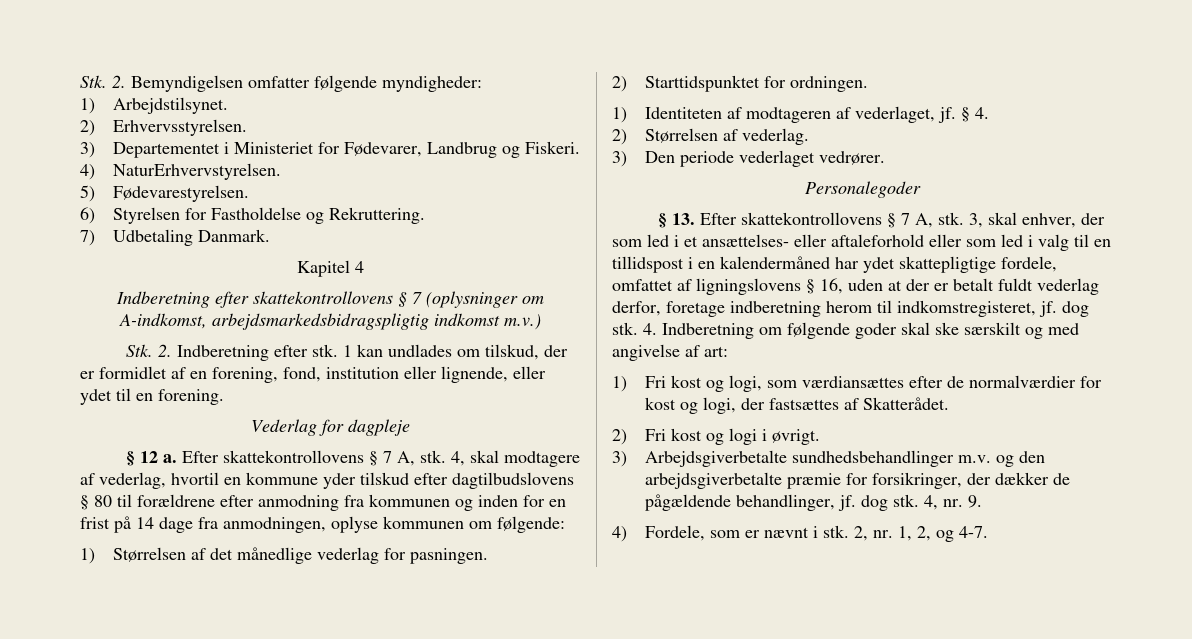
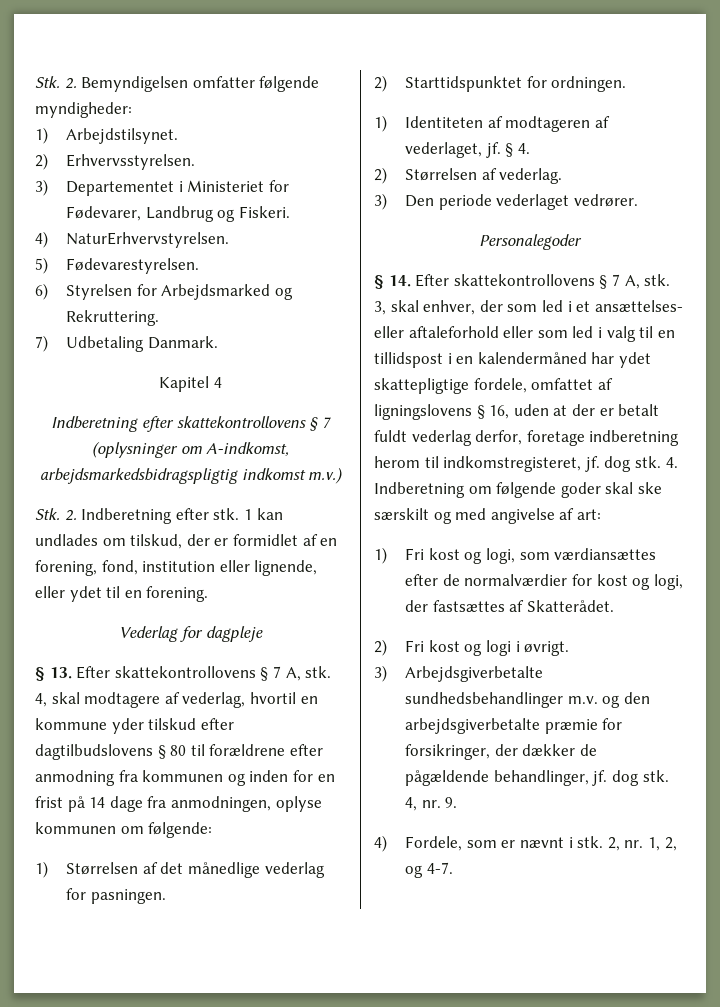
- 6) Styrelsen for Fastholdelse og Rekruttering.
+ 6) Styrelsen for Arbejdsmarked og Rekruttering.
- § 12 a. Efter skattekontrollovens § 7 A, stk.
+ § 13. Efter skattekontrollovens § 7 A, stk.
- § 13. Efter skattekontrollovens § 7 A, stk.
+ § 14. Efter skattekontrollovens § 7 A, stk.

